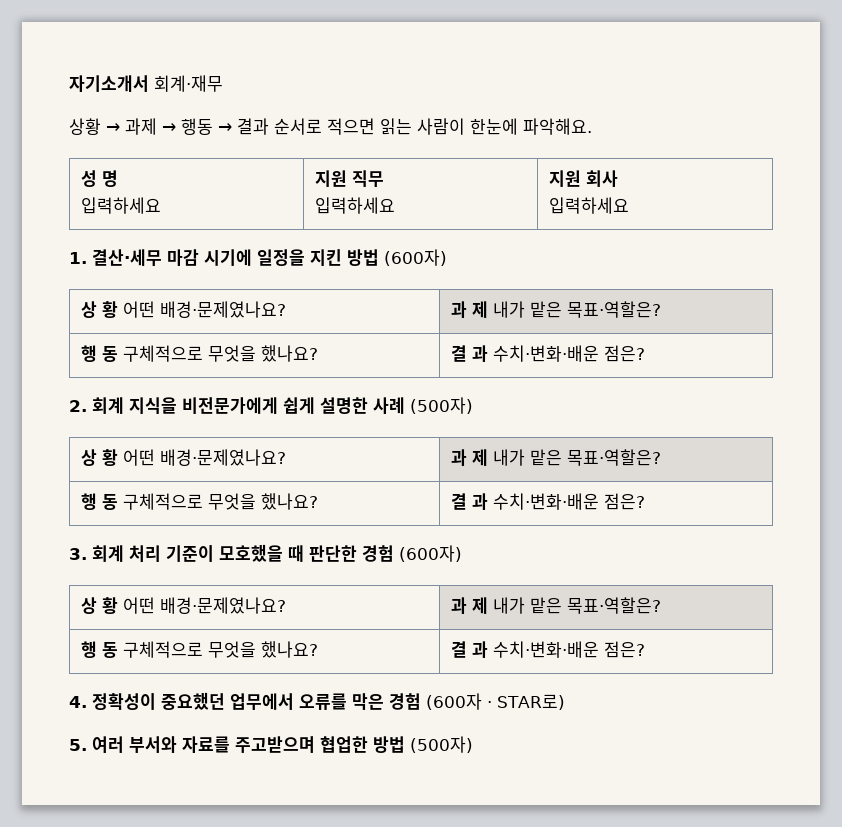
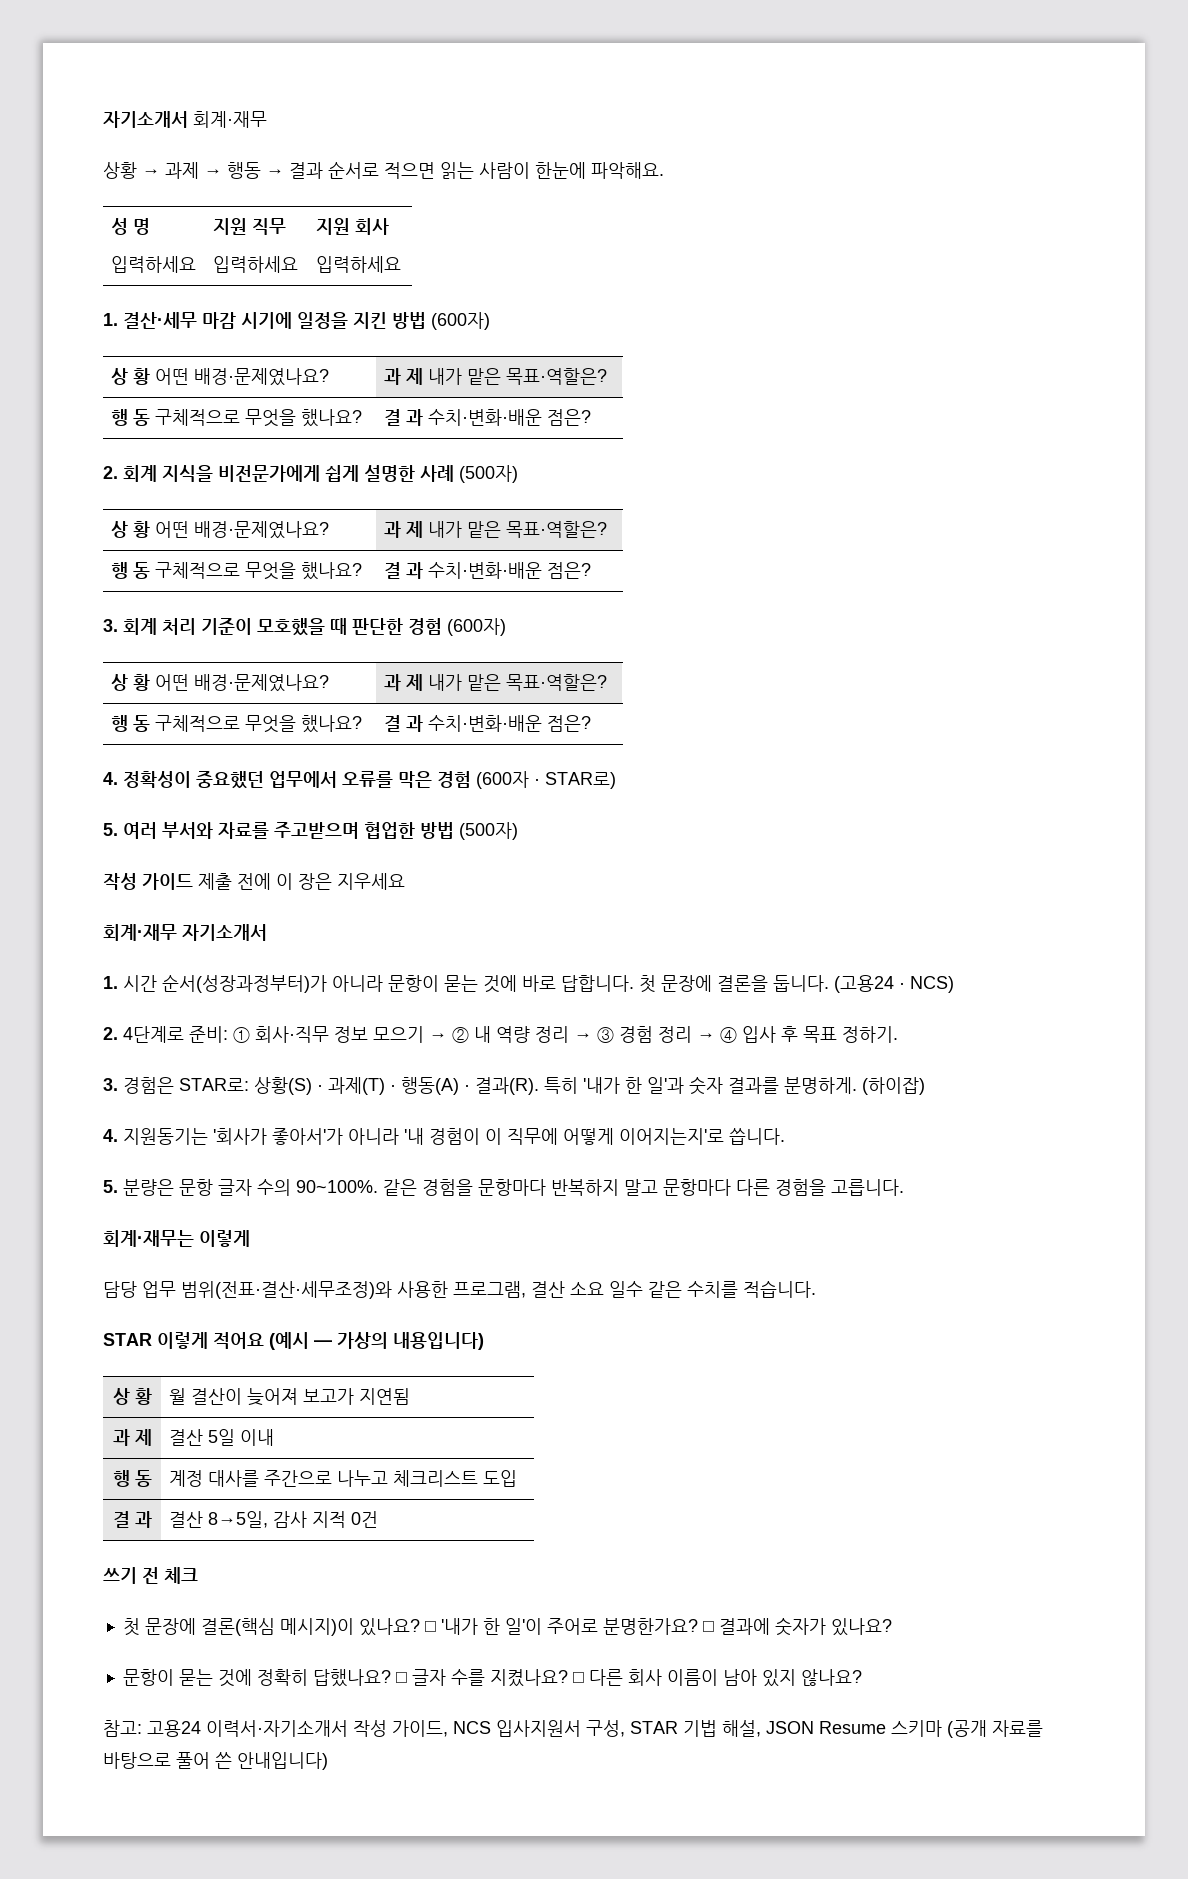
+ 작성 가이드 제출 전에 이 장은 지우세요
+ 회계·재무 자기소개서
+ 1. 시간 순서(성장과정부터)가 아니라 문항이 묻는 것에 바로 답합니다. 첫 문장에 결론을 둡니다. (고용24 · NCS)
+ 2. 4단계로 준비: ① 회사·직무 정보 모으기 → ② 내 역량 정리 → ③ 경험 정리 → ④ 입사 후 목표 정하기.
+ 3. 경험은 STAR로: 상황(S) · 과제(T) · 행동(A) · 결과(R). 특히 '내가 한 일'과 숫자 결과를 분명하게. (하이잡)
+ 4. 지원동기는 '회사가 좋아서'가 아니라 '내 경험이 이 직무에 어떻게 이어지는지'로 씁니다.
+ 5. 분량은 문항 글자 수의 90~100%. 같은 경험을 문항마다 반복하지 말고 문항마다 다른 경험을 고릅니다.
+ 회계·재무는 이렇게
+ 담당 업무 범위(전표·결산·세무조정)와 사용한 프로그램, 결산 소요 일수 같은 수치를 적습니다.
+ STAR 이렇게 적어요 (예시 — 가상의 내용입니다)
+ 상 황 | 월 결산이 늦어져 보고가 지연됨
+ 과 제 | 결산 5일 이내
+ 행 동 | 계정 대사를 주간으로 나누고 체크리스트 도입
+ 결 과 | 결산 8→5일, 감사 지적 0건
+ 쓰기 전 체크
+ 첫 문장에 결론(핵심 메시지)이 있나요? □ '내가 한 일'이 주어로 분명한가요? □ 결과에 숫자가 있나요?
+ 문항이 묻는 것에 정확히 답했나요? □ 글자 수를 지켰나요? □ 다른 회사 이름이 남아 있지 않나요?
+ 참고: 고용24 이력서·자기소개서 작성 가이드, NCS 입사지원서 구성, STAR 기법 해설, JSON Resume 스키마 (공개 자료를 바탕으로 풀어 쓴 안내입니다)

